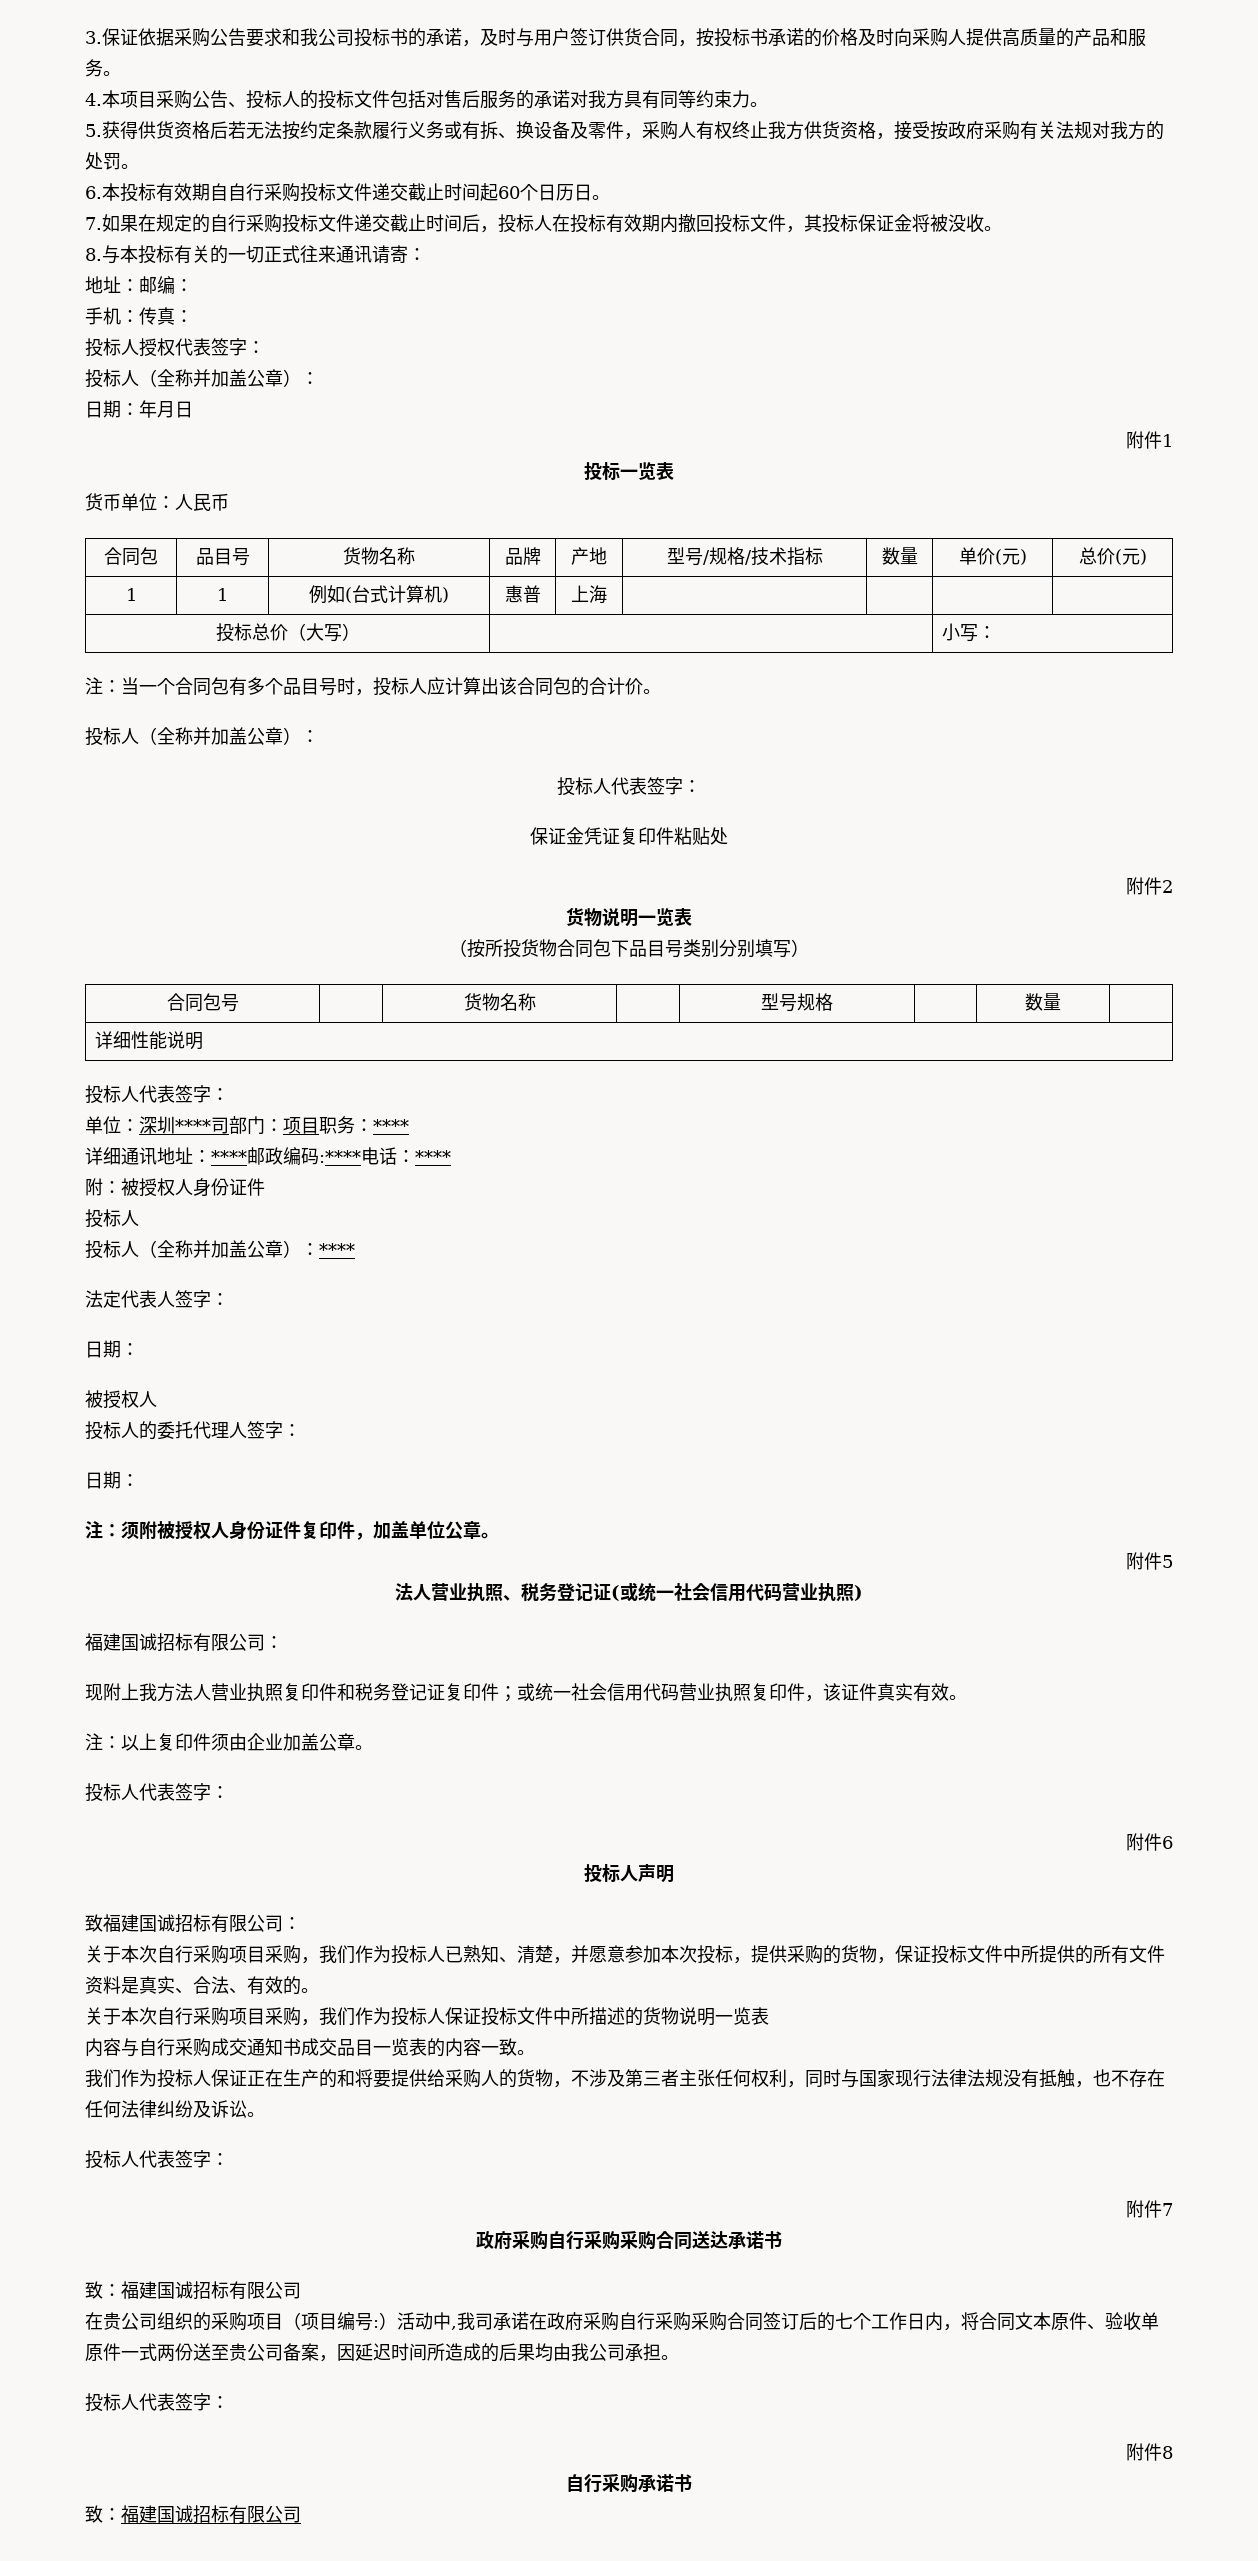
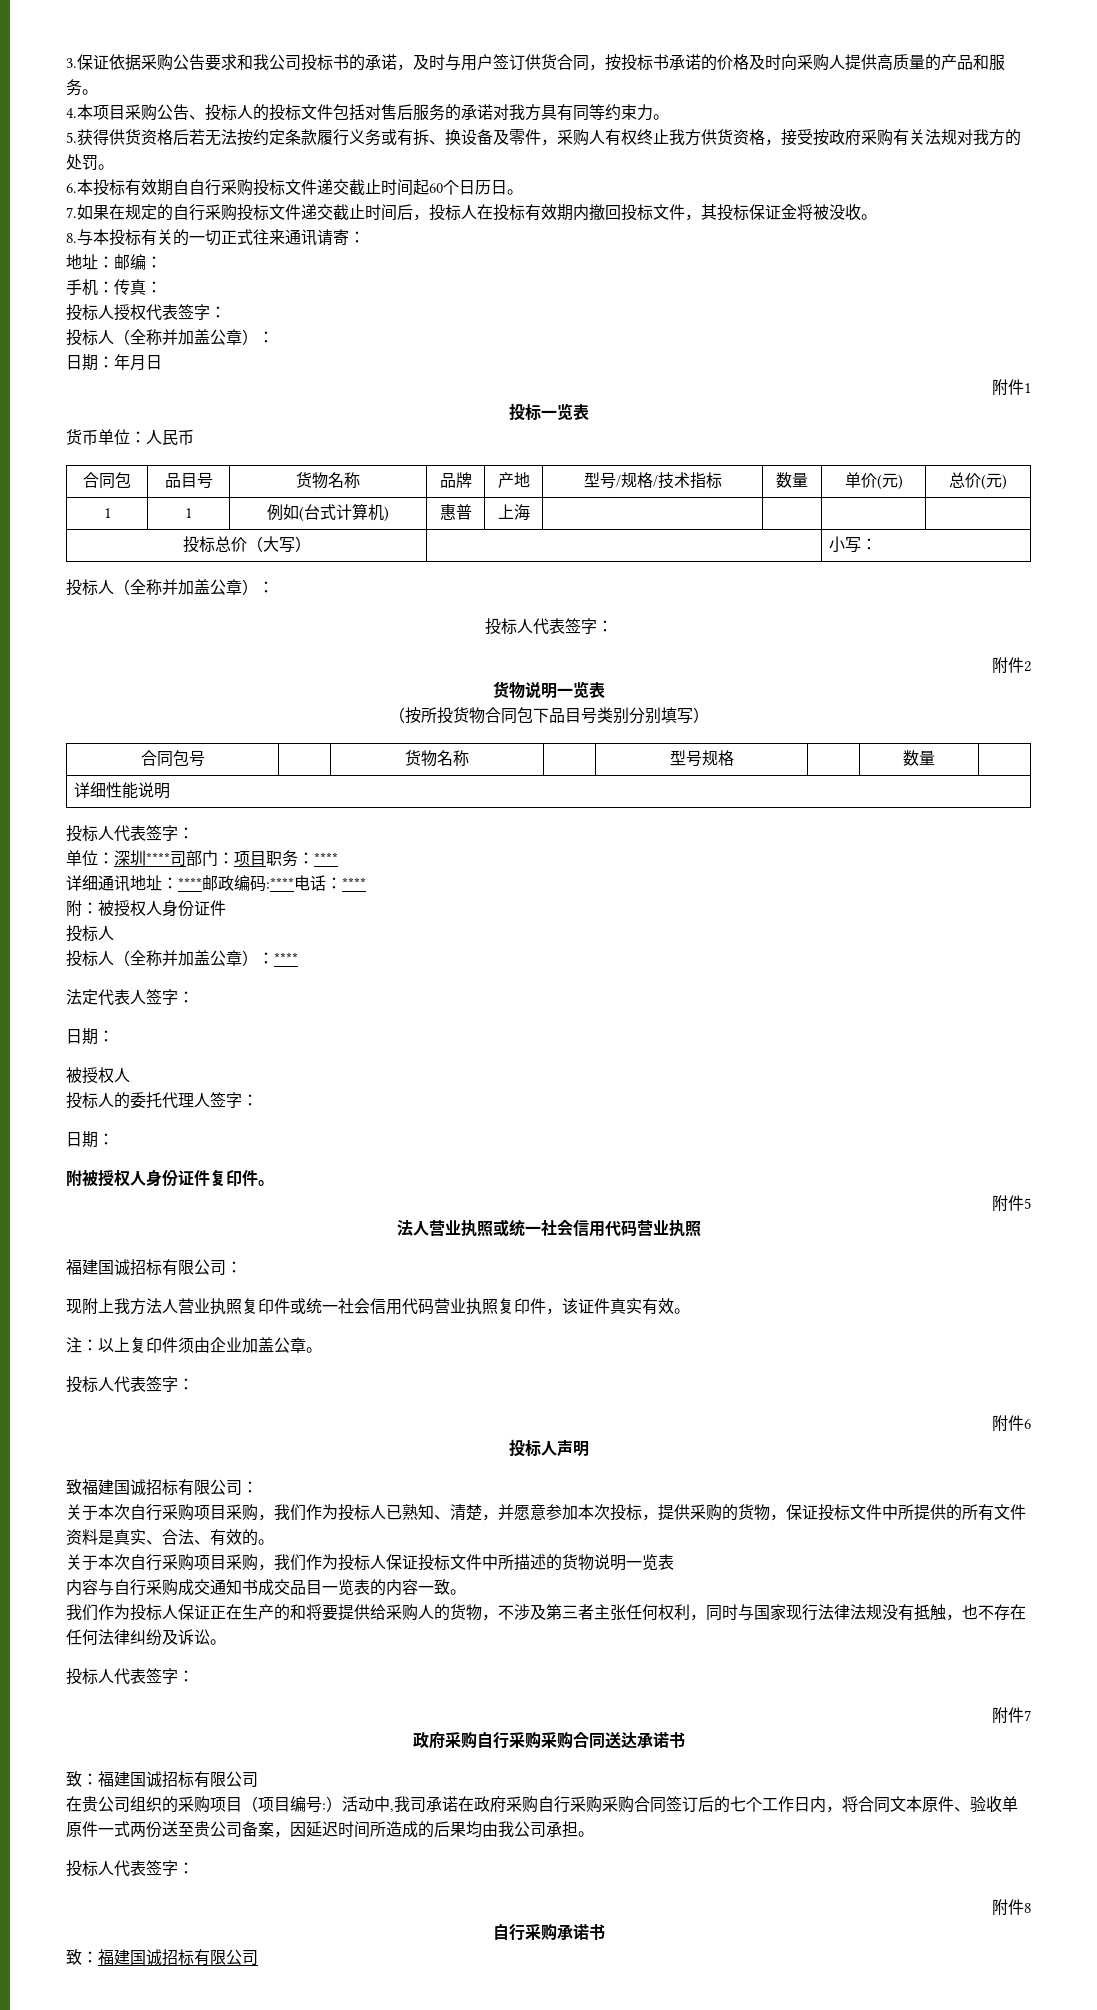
- 注：当一个合同包有多个品目号时，投标人应计算出该合同包的合计价。
- 保证金凭证复印件粘贴处
- 注：须附被授权人身份证件复印件，加盖单位公章。
+ 附被授权人身份证件复印件。
- 法人营业执照、税务登记证(或统一社会信用代码营业执照)
+ 法人营业执照或统一社会信用代码营业执照
- 现附上我方法人营业执照复印件和税务登记证复印件；或统一社会信用代码营业执照复印件，该证件真实有效。
+ 现附上我方法人营业执照复印件或统一社会信用代码营业执照复印件，该证件真实有效。

